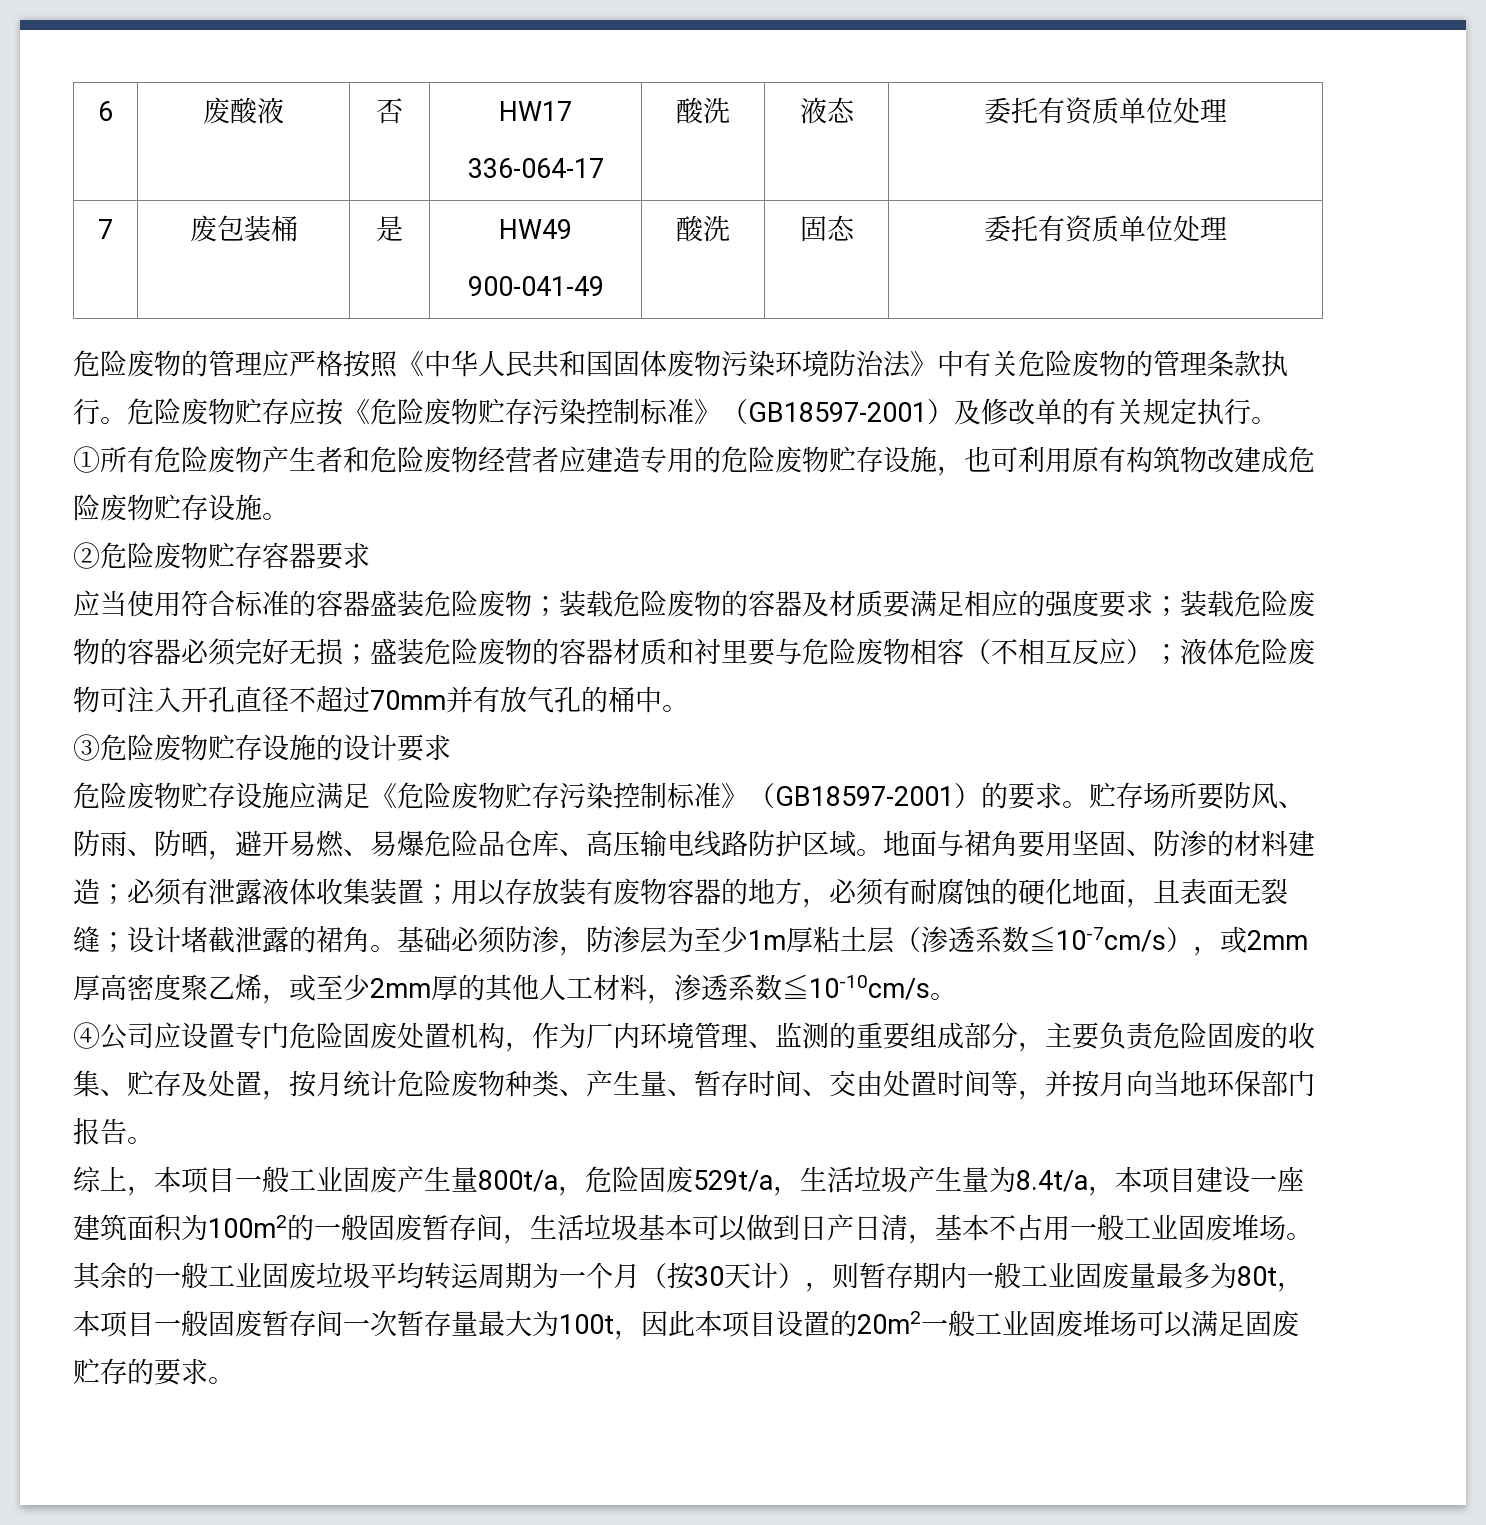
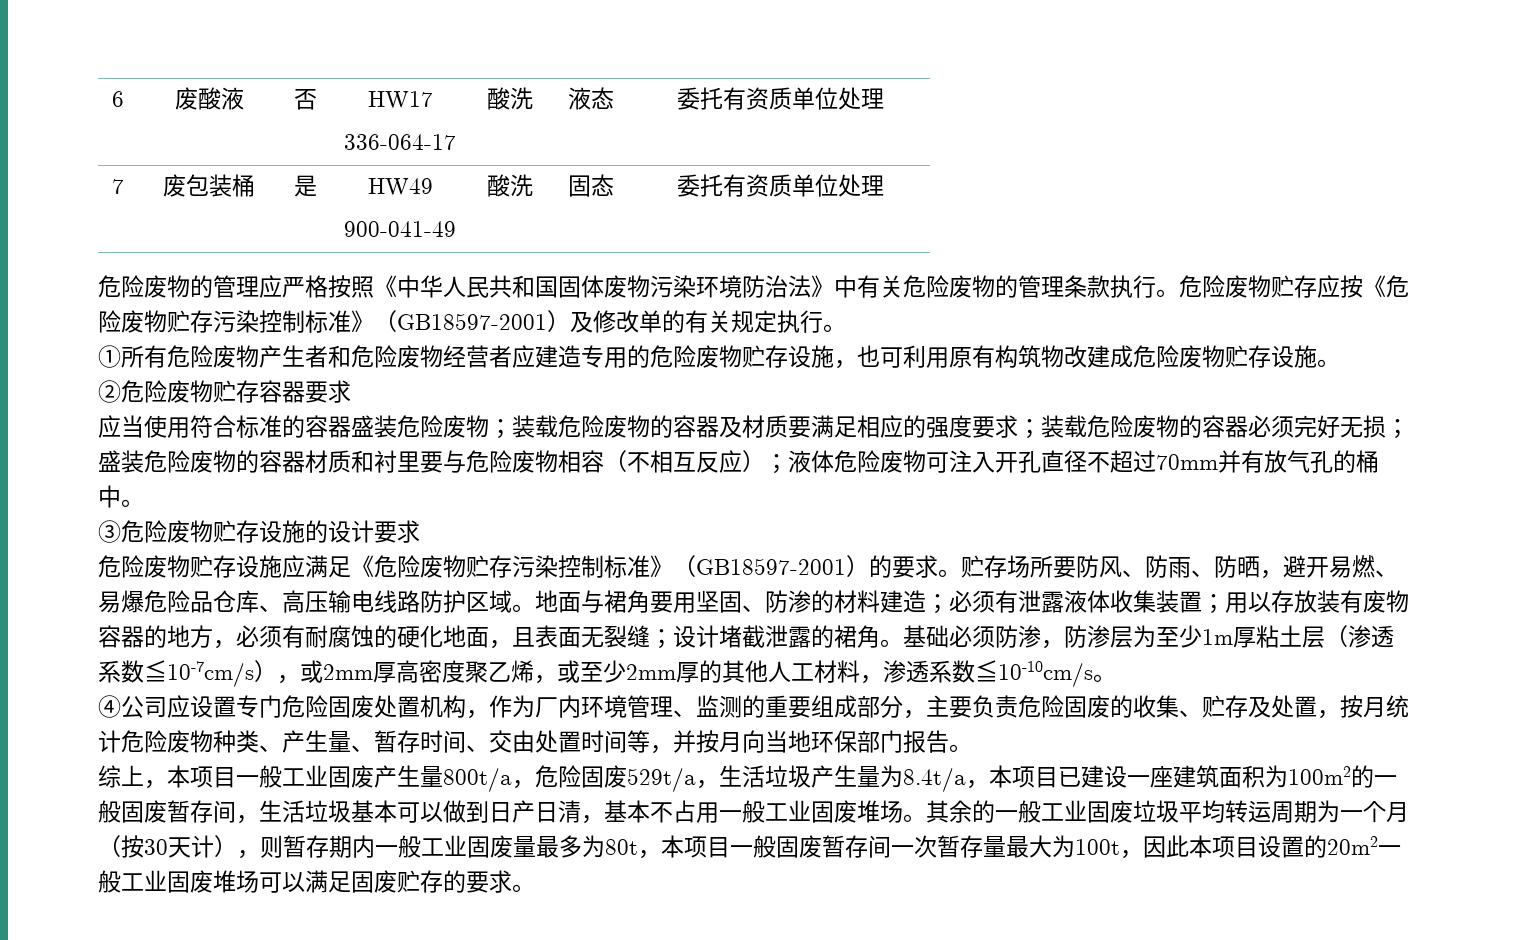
- 综上，本项目一般工业固废产生量800t/a，危险固废529t/a，生活垃圾产生量为8.4t/a，本项目建设一座建筑面积为100m2的一般固废暂存间，生活垃圾基本可以做到日产日清，基本不占用一般工业固废堆场。
+ 综上，本项目一般工业固废产生量800t/a，危险固废529t/a，生活垃圾产生量为8.4t/a，本项目已建设一座建筑面积为100m2的一般固废暂存间，生活垃圾基本可以做到日产日清，基本不占用一般工业固废堆场。

